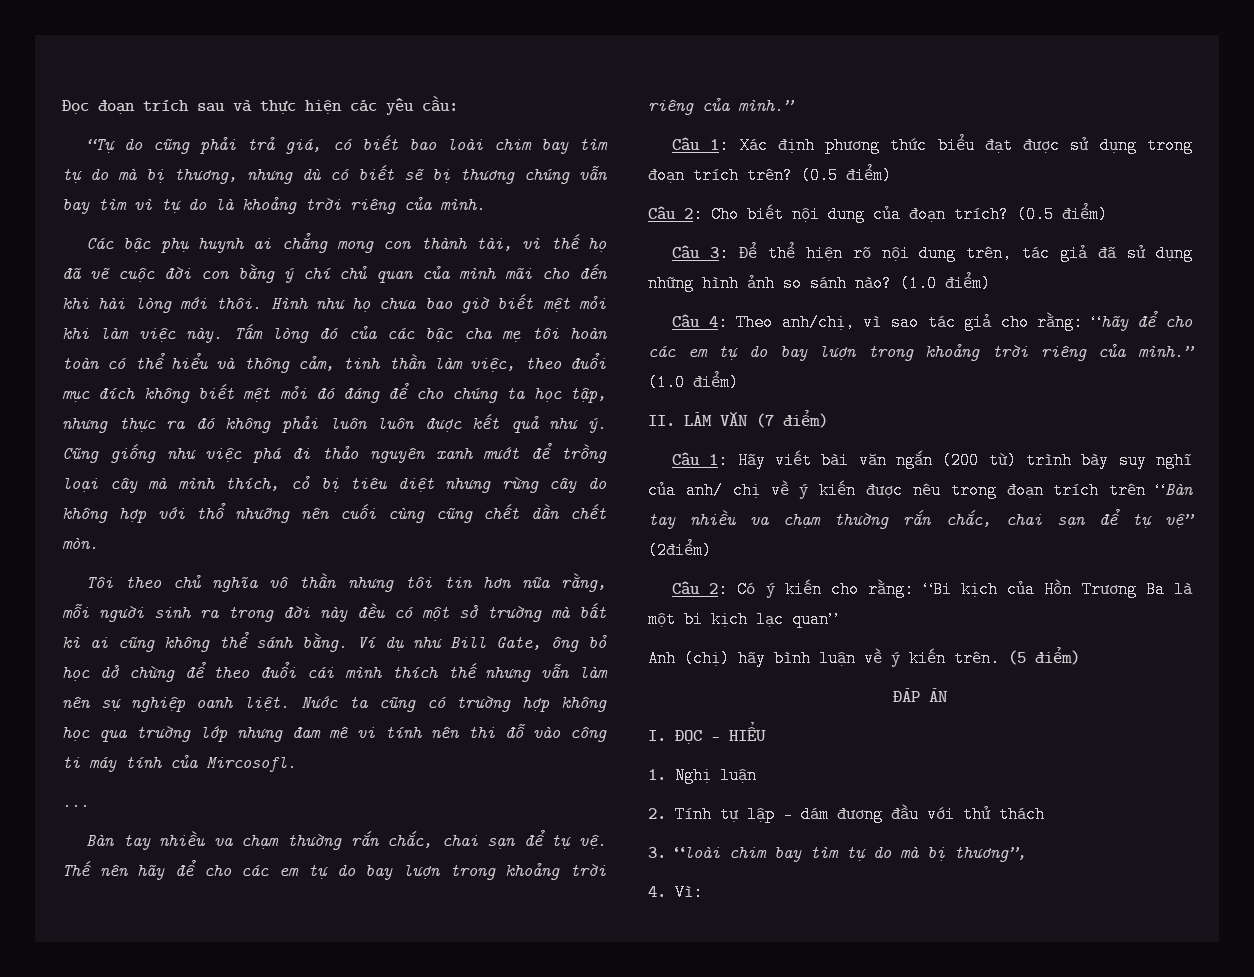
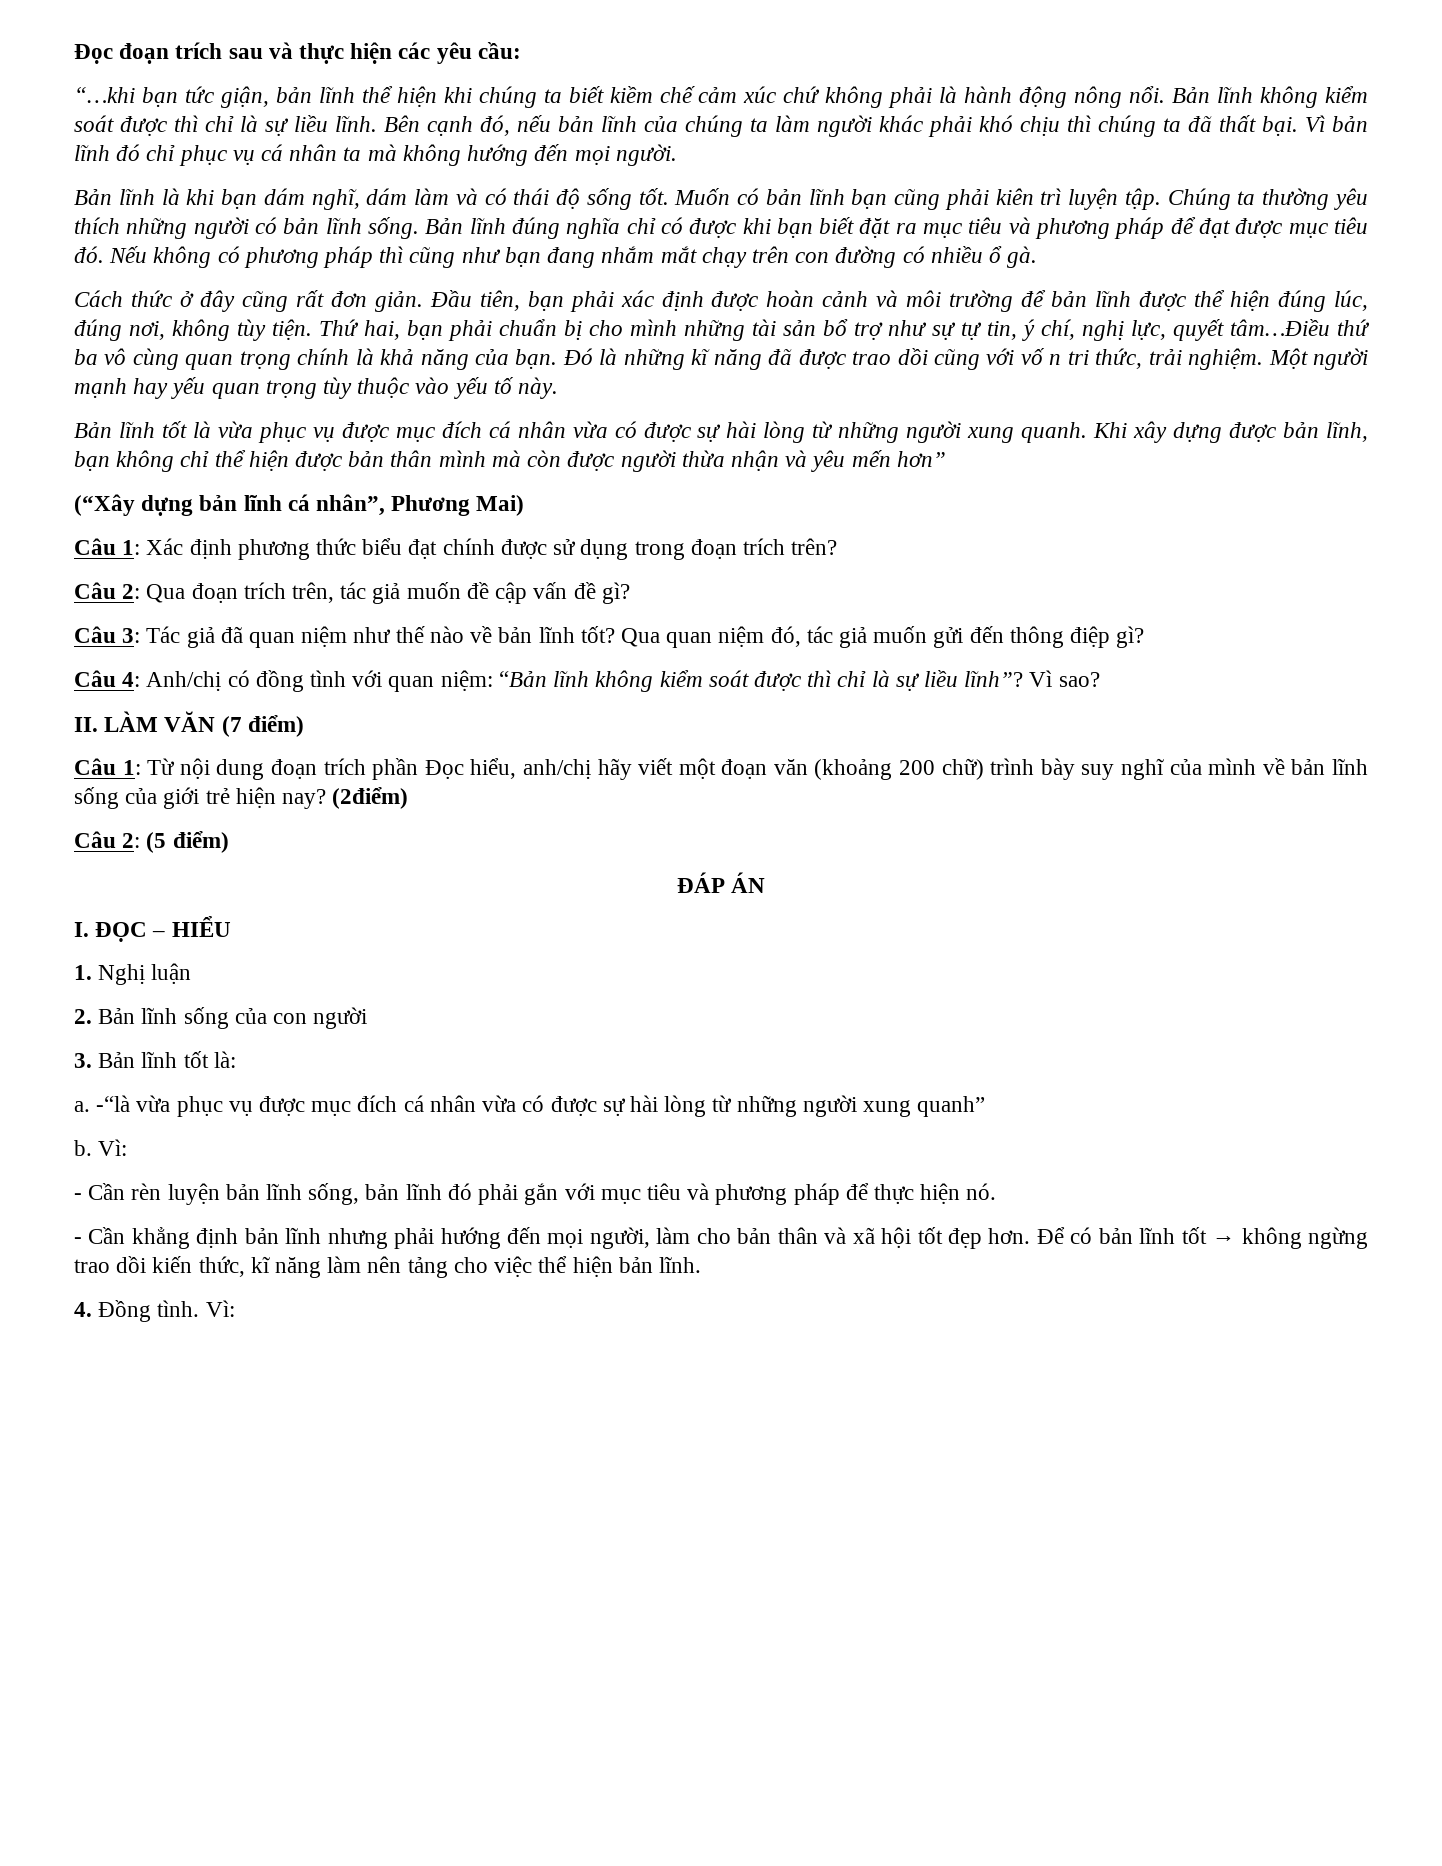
- “Tự do cũng phải trả giá, có biết bao loài chim bay tìm tự do mà bị thương, nhưng dù có biết sẽ bị thương chúng vẫn bay tìm vì tự do là khoảng trời riêng của mình.
- Các bậc phụ huynh ai chẳng mong con thành tài, vì thế họ đã vẽ cuộc đời con bằng ý chí chủ quan của mình mãi cho đến khi hài lòng mới thôi. Hình như họ chưa bao giờ biết mệt mỏi khi làm việc này. Tấm lòng đó của các bậc cha mẹ tôi hoàn toàn có thể hiểu và thông cảm, tinh thần làm việc, theo đuổi mục đích không biết mệt mỏi đó đáng để cho chúng ta học tập, nhưng thực ra đó không phải luôn luôn được kết quả như ý. Cũng giống như việc phá đi thảo nguyên xanh mướt để trồng loại cây mà mình thích, cỏ bị tiêu diệt nhưng rừng cây do không hợp với thổ nhưỡng nên cuối cùng cũng chết dần chết mòn.
- Tôi theo chủ nghĩa vô thần nhưng tôi tin hơn nữa rằng, mỗi người sinh ra trong đời này đều có một sở trường mà bất kì ai cũng không thể sánh bằng. Ví dụ như Bill Gate, ông bỏ học dở chừng để theo đuổi cái mình thích thế nhưng vẫn làm nên sự nghiệp oanh liệt. Nước ta cũng có trường hợp không học qua trường lớp nhưng đam mê vi tính nên thi đỗ vào công ti máy tính của Mircosofl.
- ...
- Bàn tay nhiều va chạm thường rắn chắc, chai sạn để tự vệ. Thế nên hãy để cho các em tự do bay lượn trong khoảng trời riêng của mình.”
+ “…khi bạn tức giận, bản lĩnh thể hiện khi chúng ta biết kiềm chế cảm xúc chứ không phải là hành động nông nổi. Bản lĩnh không kiểm soát được thì chỉ là sự liều lĩnh. Bên cạnh đó, nếu bản lĩnh của chúng ta làm người khác phải khó chịu thì chúng ta đã thất bại. Vì bản lĩnh đó chỉ phục vụ cá nhân ta mà không hướng đến mọi người.
+ Bản lĩnh là khi bạn dám nghĩ, dám làm và có thái độ sống tốt. Muốn có bản lĩnh bạn cũng phải kiên trì luyện tập. Chúng ta thường yêu thích những người có bản lĩnh sống. Bản lĩnh đúng nghĩa chỉ có được khi bạn biết đặt ra mục tiêu và phương pháp để đạt được mục tiêu đó. Nếu không có phương pháp thì cũng như bạn đang nhắm mắt chạy trên con đường có nhiều ổ gà.
+ Cách thức ở đây cũng rất đơn giản. Đầu tiên, bạn phải xác định được hoàn cảnh và môi trường để bản lĩnh được thể hiện đúng lúc, đúng nơi, không tùy tiện. Thứ hai, bạn phải chuẩn bị cho mình những tài sản bổ trợ như sự tự tin, ý chí, nghị lực, quyết tâm…Điều thứ ba vô cùng quan trọng chính là khả năng của bạn. Đó là những kĩ năng đã được trao dồi cũng với vố n tri thức, trải nghiệm. Một người mạnh hay yếu quan trọng tùy thuộc vào yếu tố này.
+ Bản lĩnh tốt là vừa phục vụ được mục đích cá nhân vừa có được sự hài lòng từ những người xung quanh. Khi xây dựng được bản lĩnh, bạn không chỉ thể hiện được bản thân mình mà còn được người thừa nhận và yêu mến hơn”
+ (“Xây dựng bản lĩnh cá nhân”, Phương Mai)
- Câu 1: Xác định phương thức biểu đạt được sử dụng trong đoạn trích trên? (0.5 điểm)
- Câu 2: Cho biết nội dung của đoạn trích? (0.5 điểm)
- Câu 3: Để thể hiện rõ nội dung trên, tác giả đã sử dụng những hình ảnh so sánh nào? (1.0 điểm)
- Câu 4: Theo anh/chị, vì sao tác giả cho rằng: “hãy để cho các em tự do bay lượn trong khoảng trời riêng của mình.” (1.0 điểm)
+ Câu 1: Xác định phương thức biểu đạt chính được sử dụng trong đoạn trích trên?
+ Câu 2: Qua đoạn trích trên, tác giả muốn đề cập vấn đề gì?
+ Câu 3: Tác giả đã quan niệm như thế nào về bản lĩnh tốt? Qua quan niệm đó, tác giả muốn gửi đến thông điệp gì?
+ Câu 4: Anh/chị có đồng tình với quan niệm: “Bản lĩnh không kiểm soát được thì chỉ là sự liều lĩnh”? Vì sao?
- Câu 1: Hãy viết bài văn ngắn (200 từ) trình bày suy nghĩ của anh/ chị về ý kiến được nêu trong đoạn trích trên “Bàn tay nhiều va chạm thường rắn chắc, chai sạn để tự vệ” (2điểm)
- Câu 2: Có ý kiến cho rằng: “Bi kịch của Hồn Trương Ba là một bi kịch lạc quan”
- Anh (chị) hãy bình luận về ý kiến trên. (5 điểm)
+ Câu 1: Từ nội dung đoạn trích phần Đọc hiểu, anh/chị hãy viết một đoạn văn (khoảng 200 chữ) trình bày suy nghĩ của mình về bản lĩnh sống của giới trẻ hiện nay? (2điểm)
+ Câu 2: (5 điểm)
- 2. Tính tự lập – dám đương đầu với thử thách
- 3. “loài chim bay tìm tự do mà bị thương”,
+ 2. Bản lĩnh sống của con người
+ 3. Bản lĩnh tốt là:
+ a. -“là vừa phục vụ được mục đích cá nhân vừa có được sự hài lòng từ những người xung quanh”
+ b. Vì:
+ - Cần rèn luyện bản lĩnh sống, bản lĩnh đó phải gắn với mục tiêu và phương pháp để thực hiện nó.
+ - Cần khẳng định bản lĩnh nhưng phải hướng đến mọi người, làm cho bản thân và xã hội tốt đẹp hơn. Để có bản lĩnh tốt → không ngừng trao dồi kiến thức, kĩ năng làm nên tảng cho việc thể hiện bản lĩnh.
- 4. Vì:
+ 4. Đồng tình. Vì:

